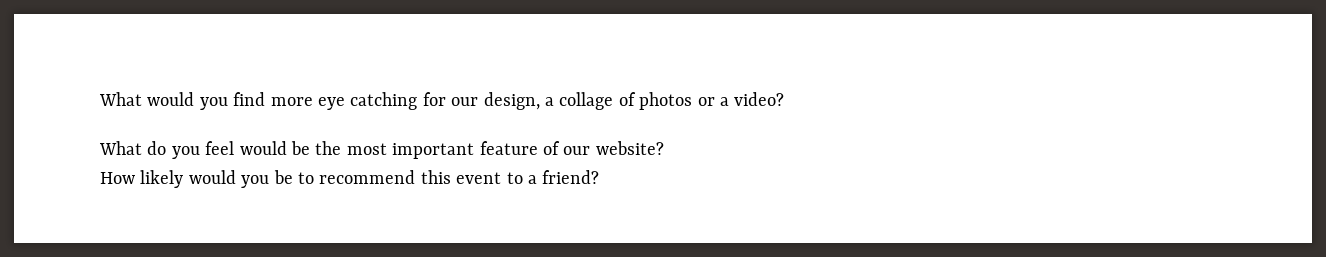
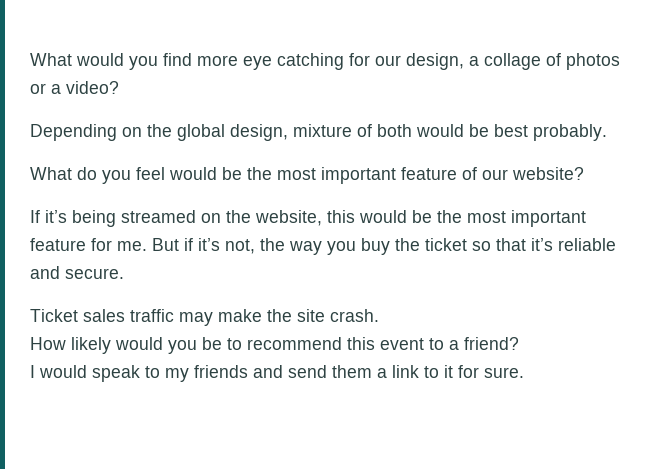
+ Depending on the global design, mixture of both would be best probably.
+ If it’s being streamed on the website, this would be the most important feature for me. But if it’s not, the way you buy the ticket so that it’s reliable and secure.
+ Ticket sales traffic may make the site crash.
+ I would speak to my friends and send them a link to it for sure.

